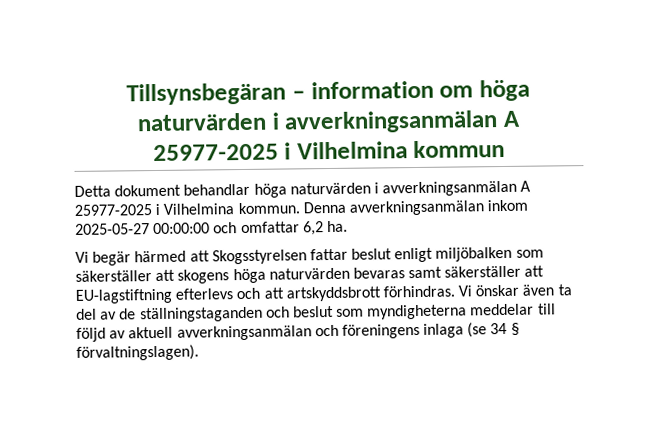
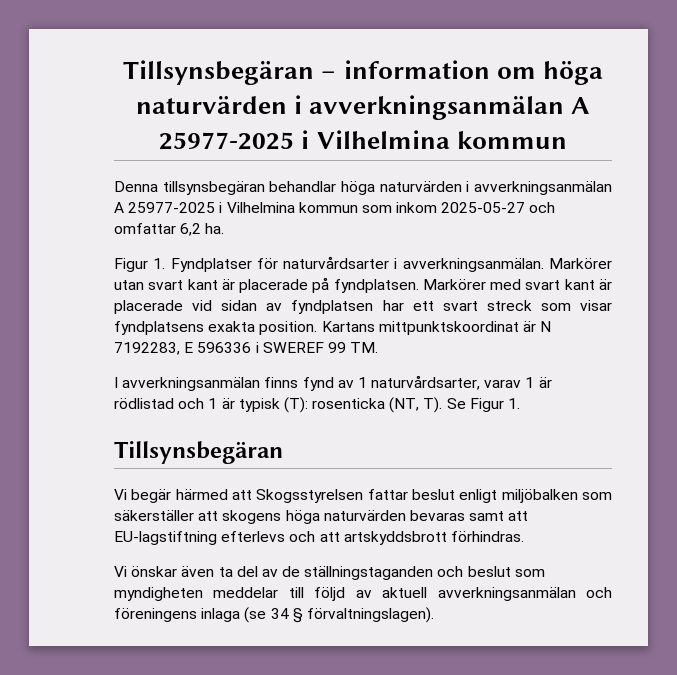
- Detta dokument behandlar höga naturvärden i avverkningsanmälan A 25977-2025 i Vilhelmina kommun. Denna avverkningsanmälan inkom 2025-05-27 00:00:00 och omfattar 6,2 ha.
+ Denna tillsynsbegäran behandlar höga naturvärden i avverkningsanmälan A 25977-2025 i Vilhelmina kommun som inkom 2025-05-27 och omfattar 6,2 ha.
+ Figur 1. Fyndplatser för naturvårdsarter i avverkningsanmälan. Markörer utan svart kant är placerade på fyndplatsen. Markörer med svart kant är placerade vid sidan av fyndplatsen har ett svart streck som visar fyndplatsens exakta position. Kartans mittpunktskoordinat är N 7192283, E 596336 i SWEREF 99 TM.
+ I avverkningsanmälan finns fynd av 1 naturvårdsarter, varav 1 är rödlistad och 1 är typisk (T): rosenticka (NT, T). Se Figur 1.
+ Tillsynsbegäran
- Vi begär härmed att Skogsstyrelsen fattar beslut enligt miljöbalken som säkerställer att skogens höga naturvärden bevaras samt säkerställer att EU-lagstiftning efterlevs och att artskyddsbrott förhindras. Vi önskar även ta del av de ställningstaganden och beslut som myndigheterna meddelar till följd av aktuell avverkningsanmälan och föreningens inlaga (se 34 § förvaltningslagen).
+ Vi begär härmed att Skogsstyrelsen fattar beslut enligt miljöbalken som säkerställer att skogens höga naturvärden bevaras samt att EU-lagstiftning efterlevs och att artskyddsbrott förhindras.
+ Vi önskar även ta del av de ställningstaganden och beslut som myndigheten meddelar till följd av aktuell avverkningsanmälan och föreningens inlaga (se 34 § förvaltningslagen).

